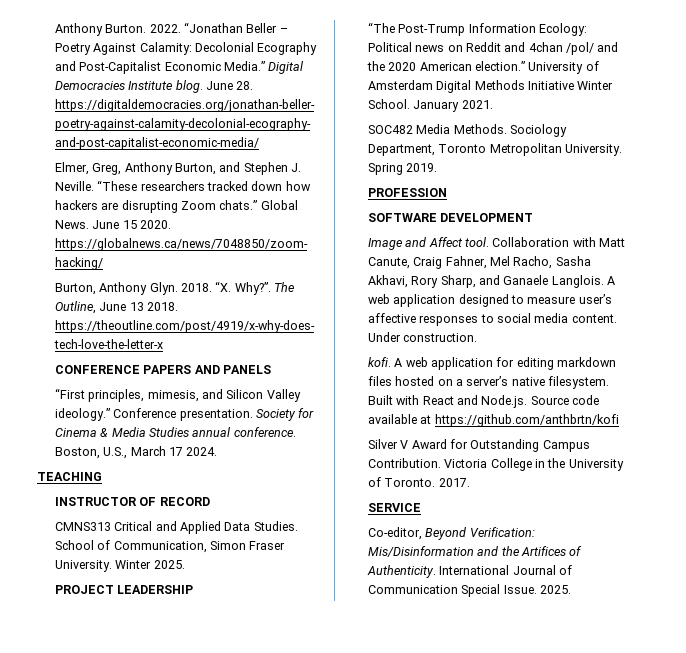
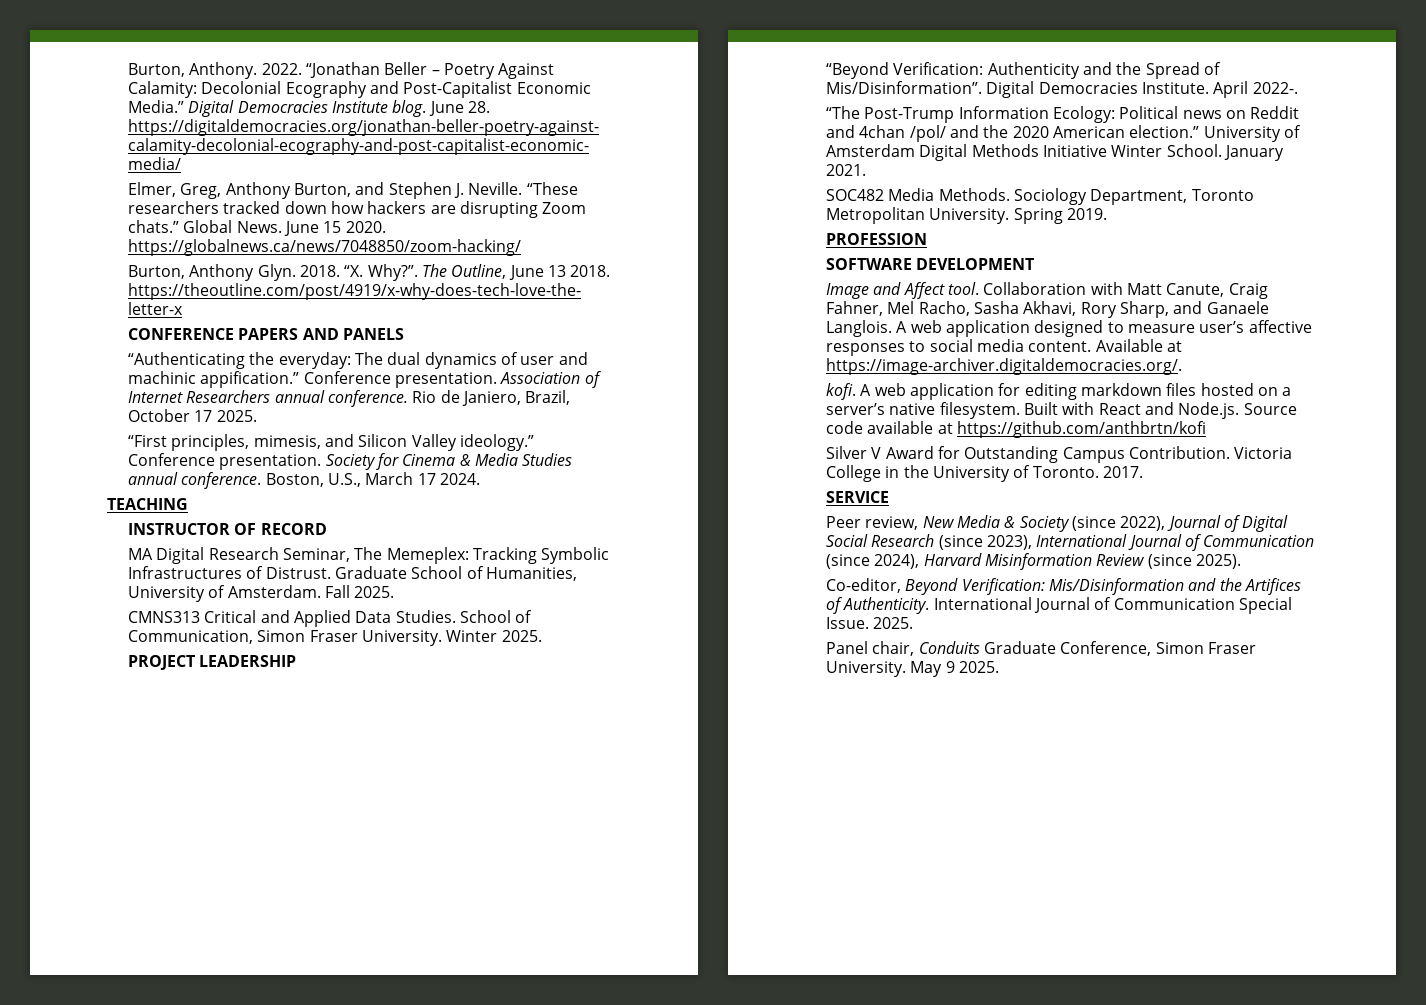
- Anthony Burton.
+ Burton, Anthony.
+ “Authenticating the everyday: The dual dynamics of user and machinic appification.” Conference presentation. Association of Internet Researchers annual conference. Rio de Janiero, Brazil, October 17 2025.
+ MA Digital Research Seminar, The Memeplex: Tracking Symbolic Infrastructures of Distrust. Graduate School of Humanities, University of Amsterdam. Fall 2025.
+ “Beyond Verification: Authenticity and the Spread of Mis/Disinformation”. Digital Democracies Institute. April 2022-.
- Under construction.
+ Available at https://image-archiver.digitaldemocracies.org/.
+ Peer review, New Media & Society (since 2022), Journal of Digital Social Research (since 2023), International Journal of Communication (since 2024), Harvard Misinformation Review (since 2025).
+ Panel chair, Conduits Graduate Conference, Simon Fraser University. May 9 2025.

